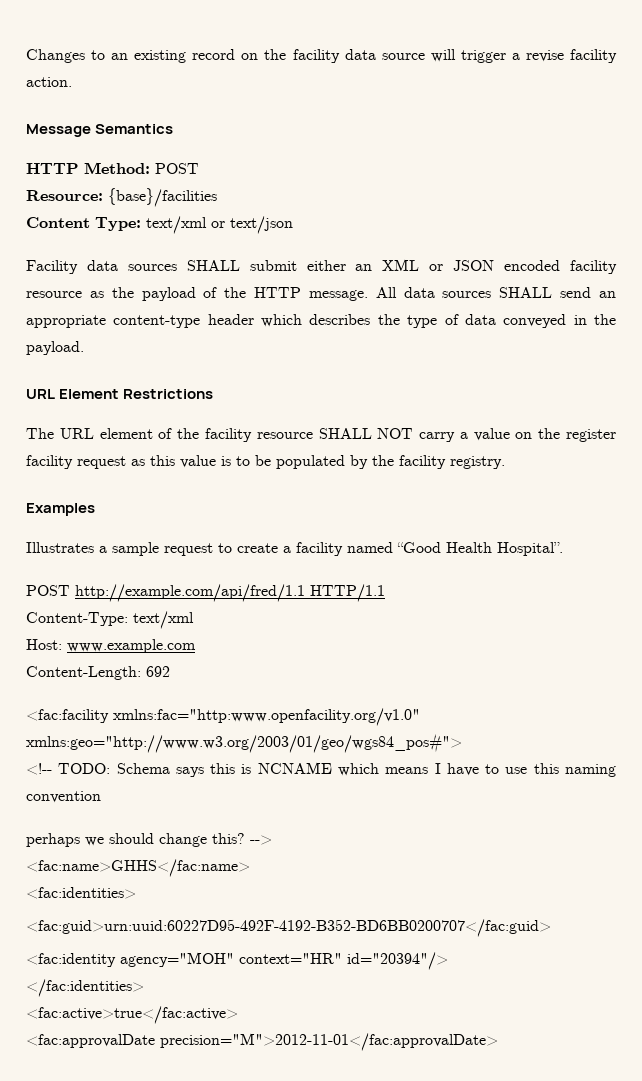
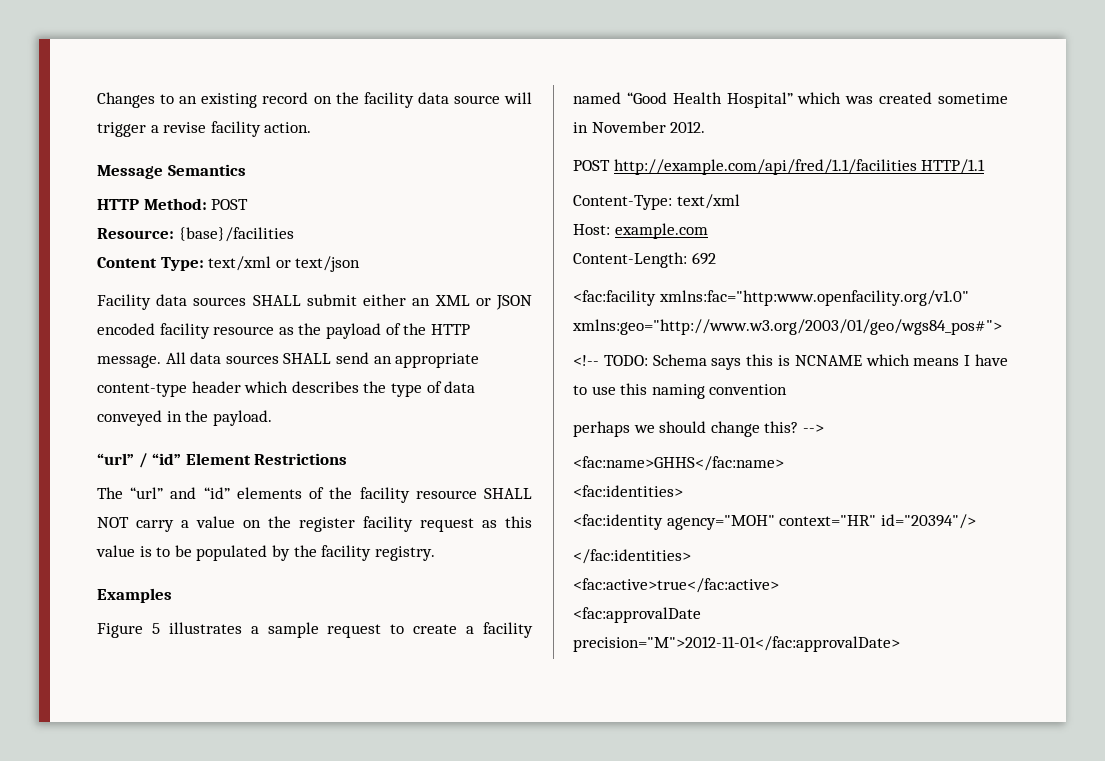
- URL Element Restrictions
+ “url” / “id” Element Restrictions
- The URL element of the facility resource SHALL NOT carry a value on the register facility request as this value is to be populated by the facility registry.
+ The “url” and “id” elements of the facility resource SHALL NOT carry a value on the register facility request as this value is to be populated by the facility registry.
- Illustrates a sample request to create a facility named “Good Health Hospital”.
- POST http://example.com/api/fred/1.1 HTTP/1.1
+ Figure 5 illustrates a sample request to create a facility named “Good Health Hospital” which was created sometime in November 2012.
+ POST http://example.com/api/fred/1.1/facilities HTTP/1.1
- Host: www.example.com
+ Host: example.com
- <fac:guid>urn:uuid:60227D95-492F-4192-B352-BD6BB0200707</fac:guid>

